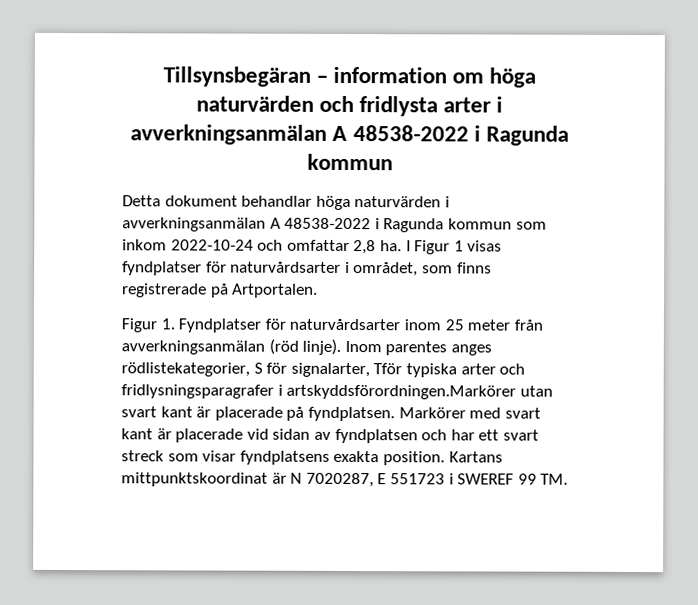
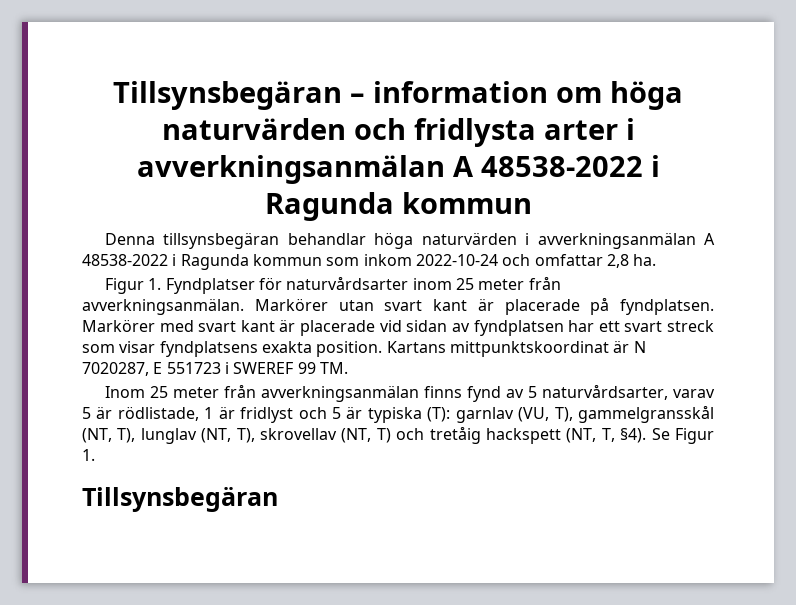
- Detta dokument behandlar höga naturvärden i avverkningsanmälan A 48538-2022 i Ragunda kommun som inkom 2022-10-24 och omfattar 2,8 ha. I Figur 1 visas fyndplatser för naturvårdsarter i området, som finns registrerade på Artportalen.
+ Denna tillsynsbegäran behandlar höga naturvärden i avverkningsanmälan A 48538-2022 i Ragunda kommun som inkom 2022-10-24 och omfattar 2,8 ha.
- Figur 1. Fyndplatser för naturvårdsarter inom 25 meter från avverkningsanmälan (röd linje). Inom parentes anges rödlistekategorier, S för signalarter, Tför typiska arter och fridlysningsparagrafer i artskyddsförordningen.Markörer utan svart kant är placerade på fyndplatsen.
+ Figur 1. Fyndplatser för naturvårdsarter inom 25 meter från avverkningsanmälan. Markörer utan svart kant är placerade på fyndplatsen.
- Markörer med svart kant är placerade vid sidan av fyndplatsen och har ett svart streck som visar fyndplatsens exakta position.
+ Markörer med svart kant är placerade vid sidan av fyndplatsen har ett svart streck som visar fyndplatsens exakta position.
+ Inom 25 meter från avverkningsanmälan finns fynd av 5 naturvårdsarter, varav 5 är rödlistade, 1 är fridlyst och 5 är typiska (T): garnlav (VU, T), gammelgransskål (NT, T), lunglav (NT, T), skrovellav (NT, T) och tretåig hackspett (NT, T, §4). Se Figur 1.
+ Tillsynsbegäran

